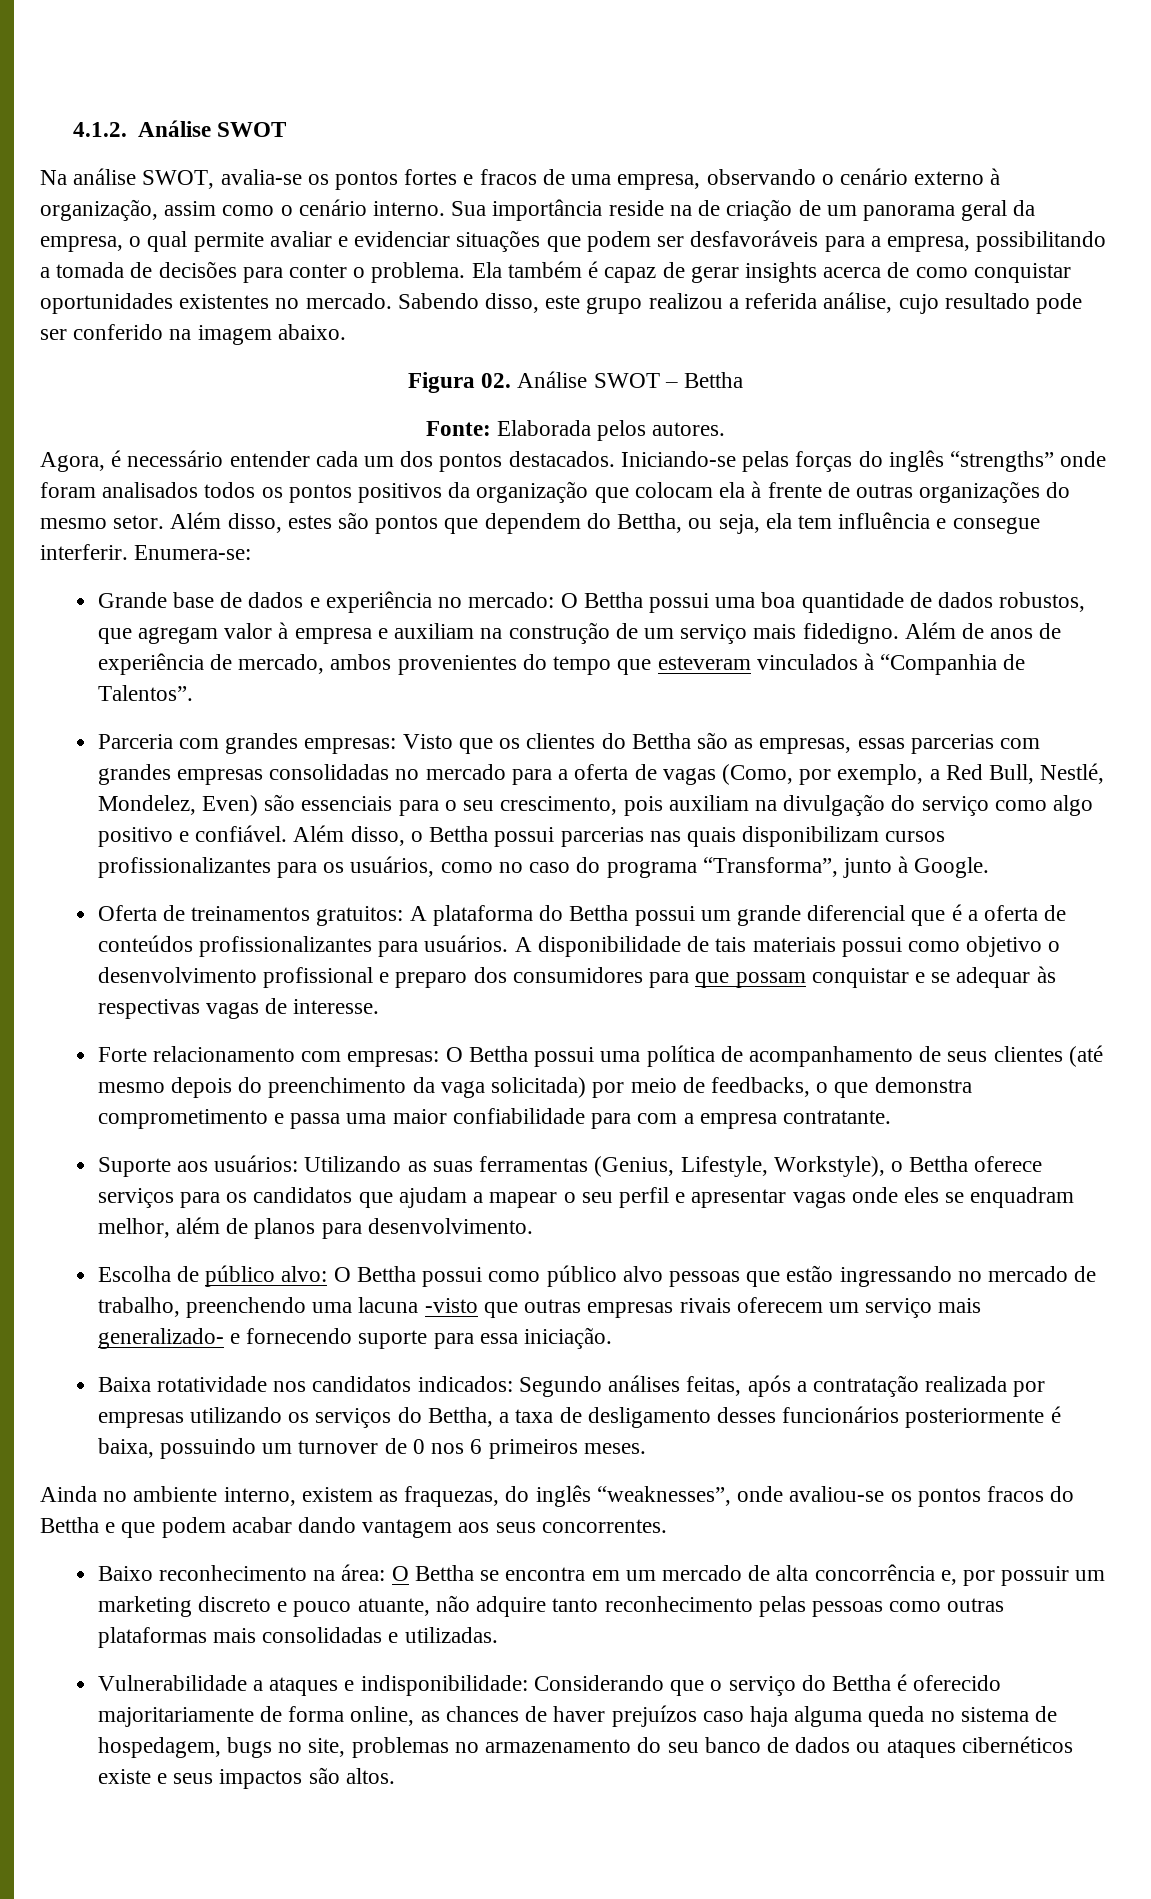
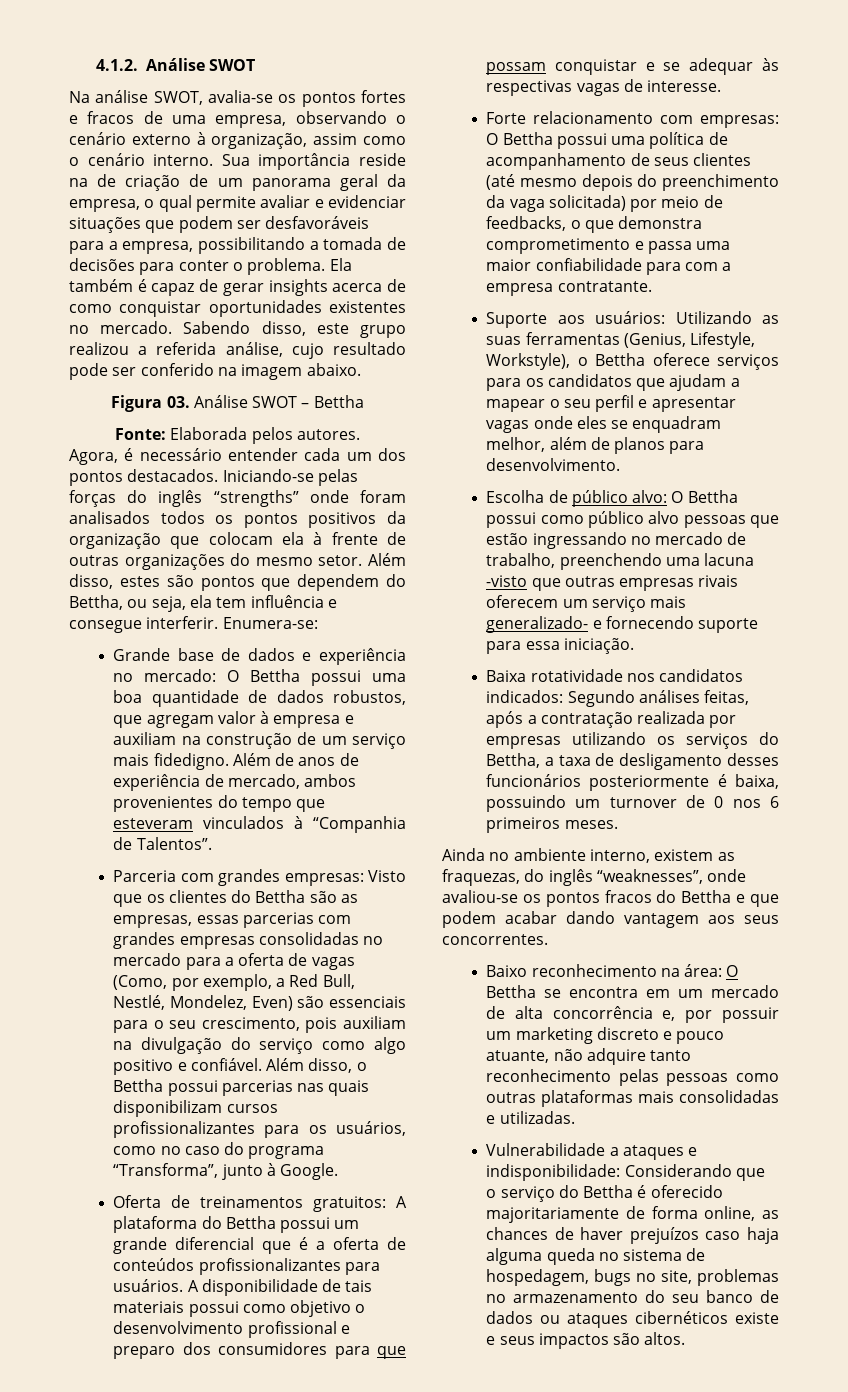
- Figura 02. Análise SWOT – Bettha
+ Figura 03. Análise SWOT – Bettha

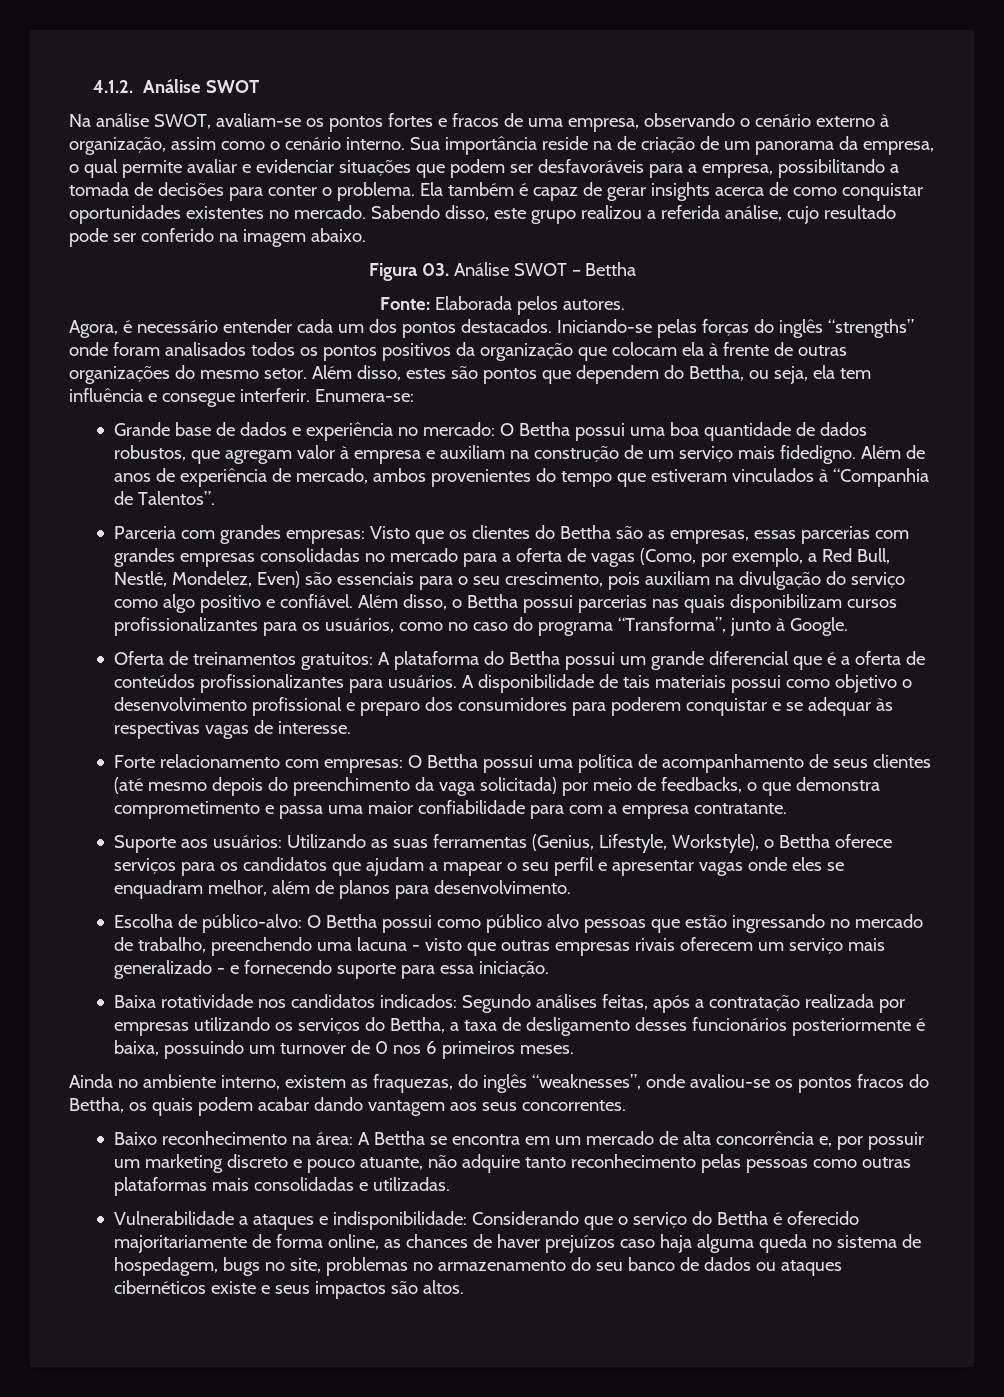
- Na análise SWOT, avalia-se os pontos fortes e fracos de uma empresa, observando o cenário externo à organização, assim como o cenário interno.
+ Na análise SWOT, avaliam-se os pontos fortes e fracos de uma empresa, observando o cenário externo à organização, assim como o cenário interno.
- Sua importância reside na de criação de um panorama geral da empresa, o qual permite avaliar e evidenciar situações que podem ser desfavoráveis para a empresa, possibilitando a tomada de decisões para conter o problema.
+ Sua importância reside na de criação de um panorama da empresa, o qual permite avaliar e evidenciar situações que podem ser desfavoráveis para a empresa, possibilitando a tomada de decisões para conter o problema.
- Além de anos de experiência de mercado, ambos provenientes do tempo que esteveram vinculados à “Companhia de Talentos”.
+ Além de anos de experiência de mercado, ambos provenientes do tempo que estiveram vinculados à “Companhia de Talentos”.
- A disponibilidade de tais materiais possui como objetivo o desenvolvimento profissional e preparo dos consumidores para que possam conquistar e se adequar às respectivas vagas de interesse.
+ A disponibilidade de tais materiais possui como objetivo o desenvolvimento profissional e preparo dos consumidores para poderem conquistar e se adequar às respectivas vagas de interesse.
- Escolha de público alvo: O Bettha possui como público alvo pessoas que estão ingressando no mercado de trabalho, preenchendo uma lacuna -visto que outras empresas rivais oferecem um serviço mais generalizado- e fornecendo suporte para essa iniciação.
+ Escolha de público-alvo: O Bettha possui como público alvo pessoas que estão ingressando no mercado de trabalho, preenchendo uma lacuna - visto que outras empresas rivais oferecem um serviço mais generalizado - e fornecendo suporte para essa iniciação.
- Ainda no ambiente interno, existem as fraquezas, do inglês “weaknesses”, onde avaliou-se os pontos fracos do Bettha e que podem acabar dando vantagem aos seus concorrentes.
+ Ainda no ambiente interno, existem as fraquezas, do inglês “weaknesses”, onde avaliou-se os pontos fracos do Bettha, os quais podem acabar dando vantagem aos seus concorrentes.
- Baixo reconhecimento na área: O Bettha se encontra em um mercado de alta concorrência e, por possuir um marketing discreto e pouco atuante, não adquire tanto reconhecimento pelas pessoas como outras plataformas mais consolidadas e utilizadas.
+ Baixo reconhecimento na área: A Bettha se encontra em um mercado de alta concorrência e, por possuir um marketing discreto e pouco atuante, não adquire tanto reconhecimento pelas pessoas como outras plataformas mais consolidadas e utilizadas.

